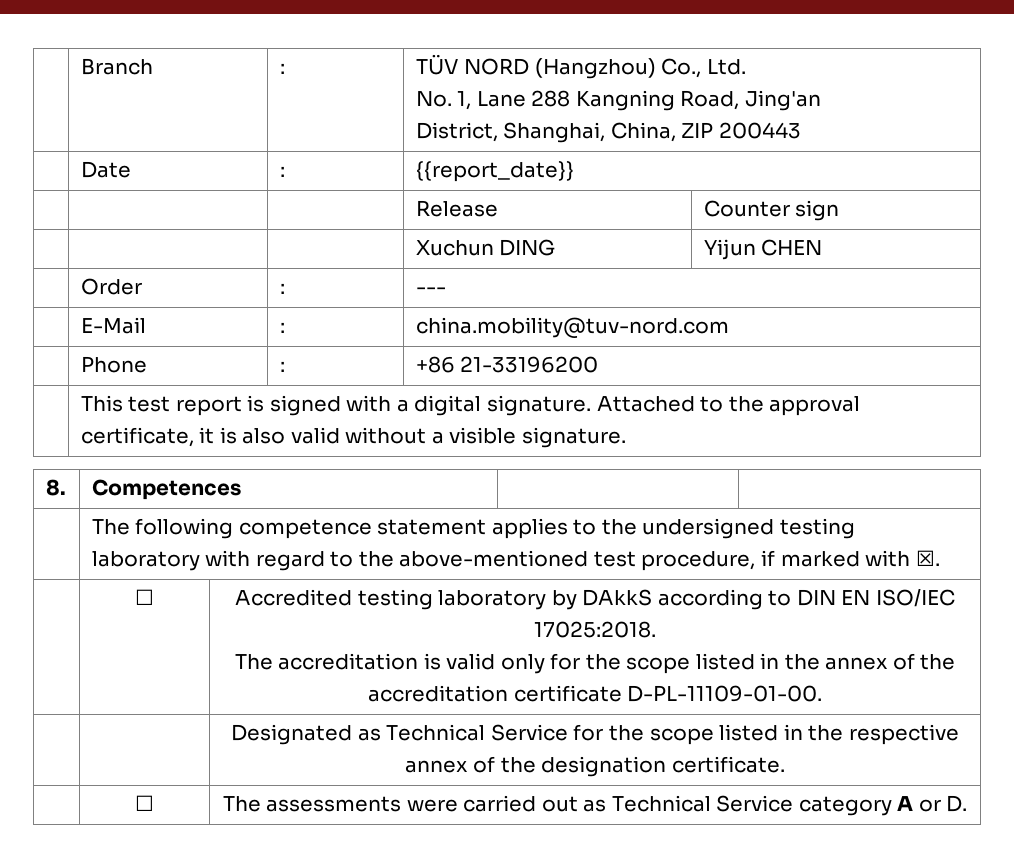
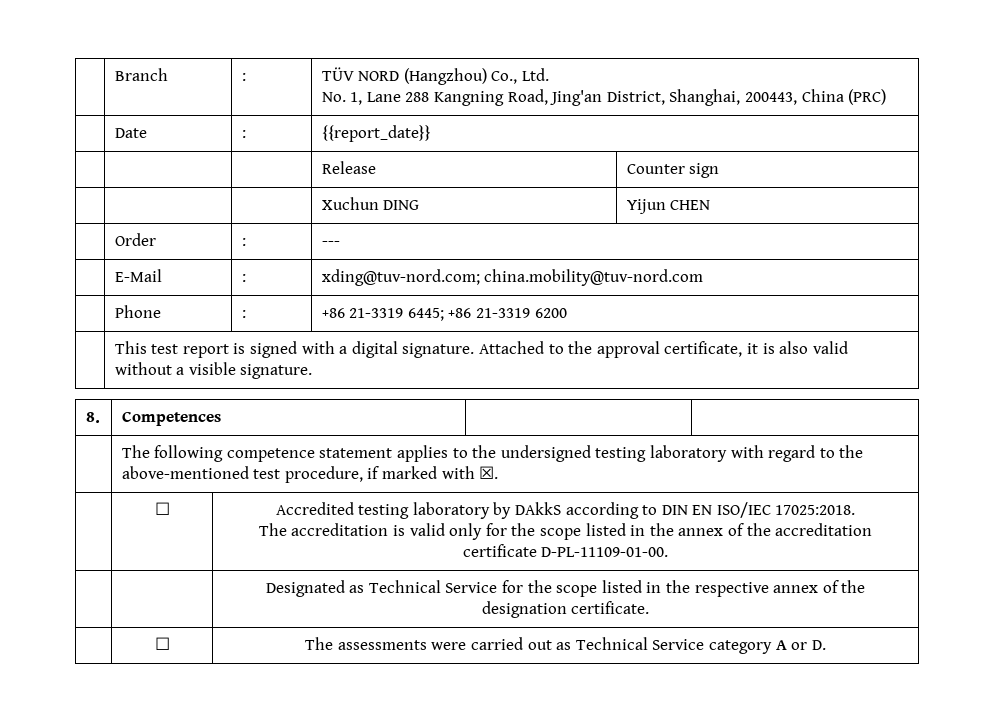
  | Branch | : | TÜV NORD (Hangzhou) Co., Ltd.
- No. 1, Lane 288 Kangning Road, Jing'an
- District, Shanghai, China, ZIP 200443
+ No. 1, Lane 288 Kangning Road, Jing'an District, Shanghai, 200443, China (PRC)
- | E-Mail | : | china.mobility@tuv-nord.com
+ | E-Mail | : | xding@tuv-nord.com; china.mobility@tuv-nord.com
- | Phone | : | +86 21-33196200
+ | Phone | : | +86 21-3319 6445; +86 21-3319 6200

